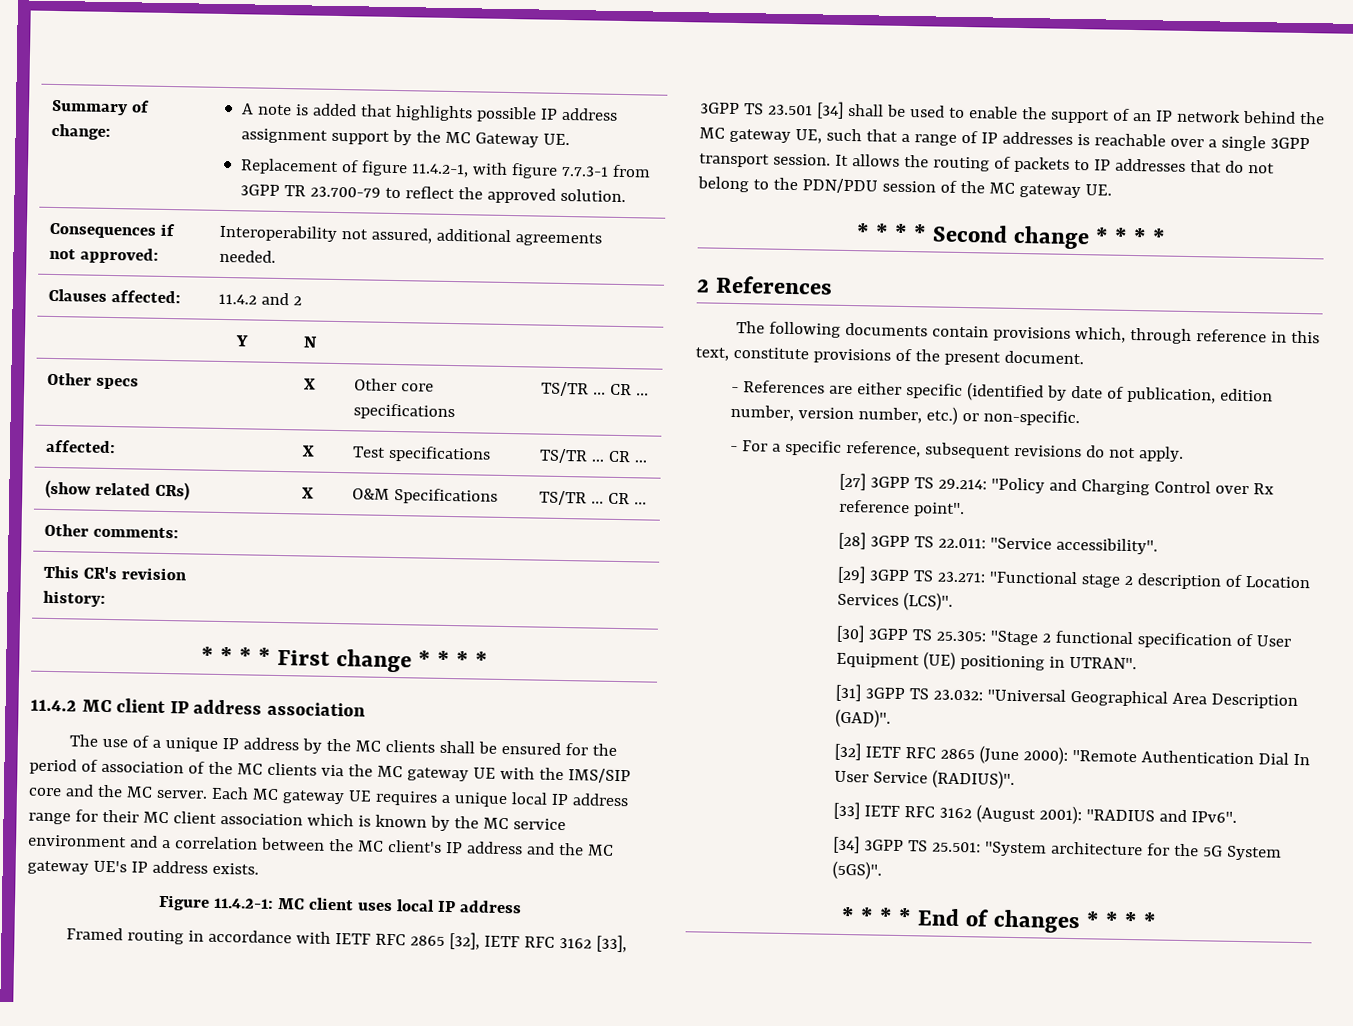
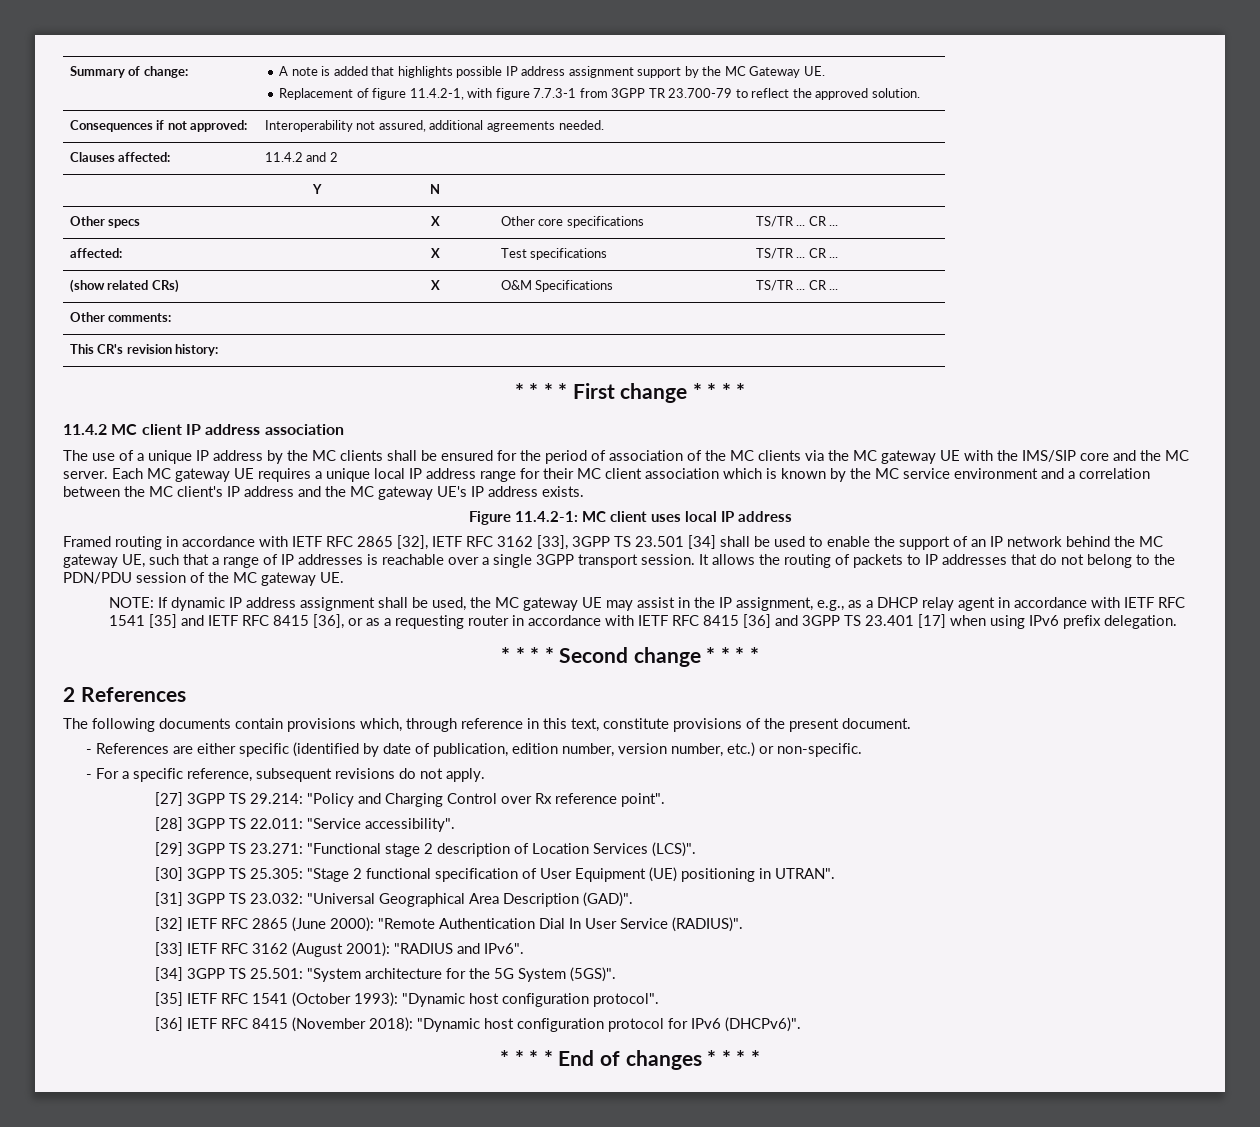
+ NOTE: If dynamic IP address assignment shall be used, the MC gateway UE may assist in the IP assignment, e.g., as a DHCP relay agent in accordance with IETF RFC 1541 [35] and IETF RFC 8415 [36], or as a requesting router in accordance with IETF RFC 8415 [36] and 3GPP TS 23.401 [17] when using IPv6 prefix delegation.
+ [35] IETF RFC 1541 (October 1993): "Dynamic host configuration protocol".
+ [36] IETF RFC 8415 (November 2018): "Dynamic host configuration protocol for IPv6 (DHCPv6)".

